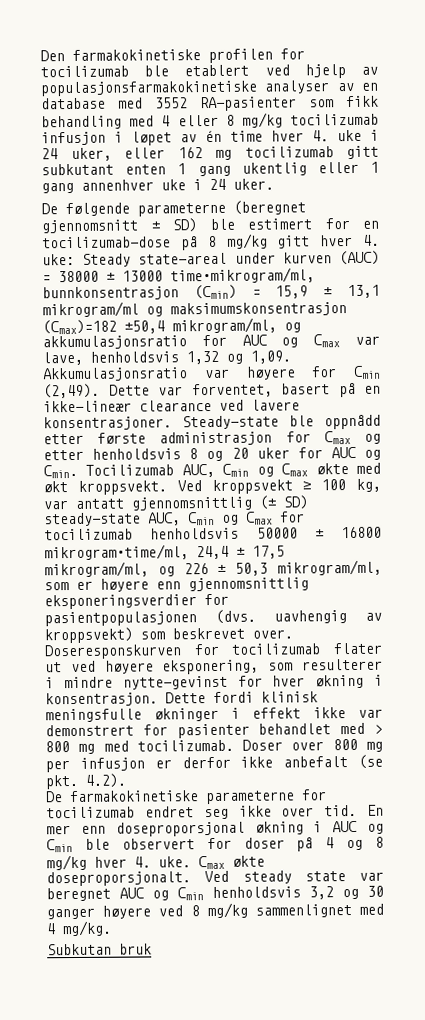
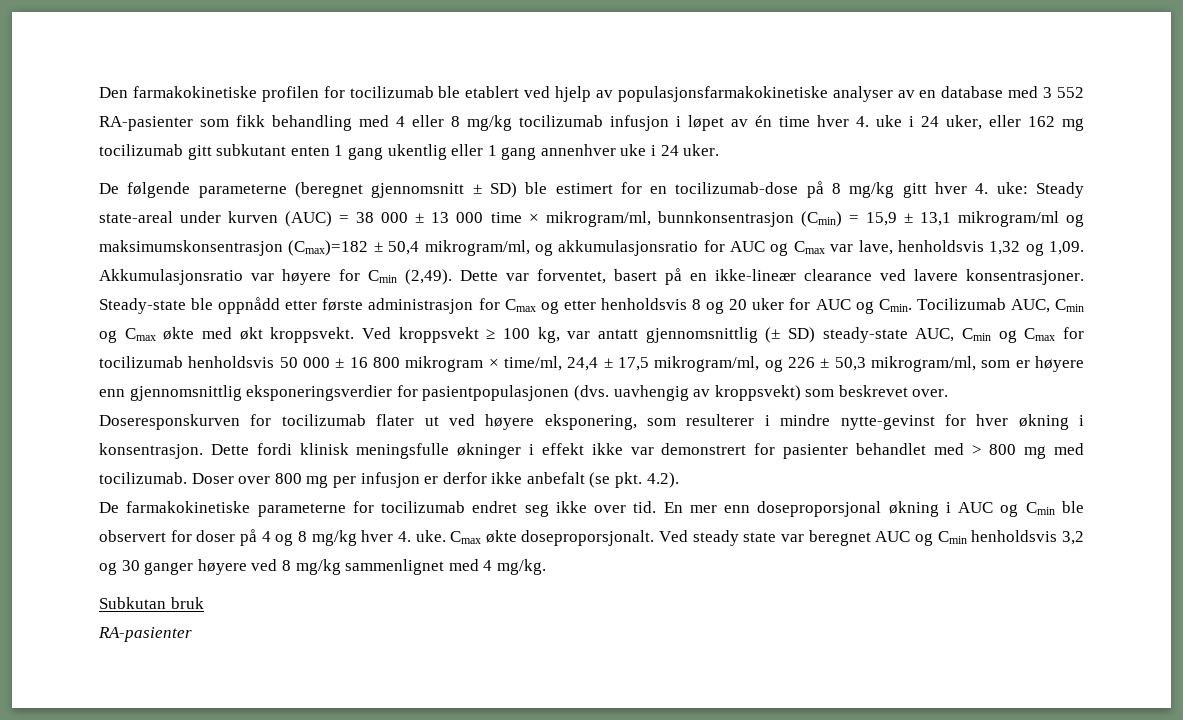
- Den farmakokinetiske profilen for tocilizumab ble etablert ved hjelp av populasjonsfarmakokinetiske analyser av en database med 3552 RA-pasienter som fikk behandling med 4 eller 8 mg/kg tocilizumab infusjon i løpet av én time hver 4. uke i 24 uker, eller 162 mg tocilizumab gitt subkutant enten 1 gang ukentlig eller 1 gang annenhver uke i 24 uker.
+ Den farmakokinetiske profilen for tocilizumab ble etablert ved hjelp av populasjonsfarmakokinetiske analyser av en database med 3 552 RA-pasienter som fikk behandling med 4 eller 8 mg/kg tocilizumab infusjon i løpet av én time hver 4. uke i 24 uker, eller 162 mg tocilizumab gitt subkutant enten 1 gang ukentlig eller 1 gang annenhver uke i 24 uker.
- De følgende parameterne (beregnet gjennomsnitt ± SD) ble estimert for en tocilizumab-dose på 8 mg/kg gitt hver 4. uke: Steady state-areal under kurven (AUC) = 38000 ± 13000 time•mikrogram/ml, bunnkonsentrasjon (Cmin) = 15,9 ± 13,1 mikrogram/ml og maksimumskonsentrasjon (Cmax)=182 ±50,4 mikrogram/ml, og akkumulasjonsratio for AUC og Cmax var lave, henholdsvis 1,32 og 1,09.
+ De følgende parameterne (beregnet gjennomsnitt ± SD) ble estimert for en tocilizumab-dose på 8 mg/kg gitt hver 4. uke: Steady state-areal under kurven (AUC) = 38 000 ± 13 000 time × mikrogram/ml, bunnkonsentrasjon (Cmin) = 15,9 ± 13,1 mikrogram/ml og maksimumskonsentrasjon (Cmax)=182 ± 50,4 mikrogram/ml, og akkumulasjonsratio for AUC og Cmax var lave, henholdsvis 1,32 og 1,09.
- Ved kroppsvekt ≥ 100 kg, var antatt gjennomsnittlig (± SD) steady-state AUC, Cmin og Cmax for tocilizumab henholdsvis 50000 ± 16800 mikrogram•time/ml, 24,4 ± 17,5 mikrogram/ml, og 226 ± 50,3 mikrogram/ml, som er høyere enn gjennomsnittlig eksponeringsverdier for pasientpopulasjonen (dvs. uavhengig av kroppsvekt) som beskrevet over.
+ Ved kroppsvekt ≥ 100 kg, var antatt gjennomsnittlig (± SD) steady-state AUC, Cmin og Cmax for tocilizumab henholdsvis 50 000 ± 16 800 mikrogram × time/ml, 24,4 ± 17,5 mikrogram/ml, og 226 ± 50,3 mikrogram/ml, som er høyere enn gjennomsnittlig eksponeringsverdier for pasientpopulasjonen (dvs. uavhengig av kroppsvekt) som beskrevet over.
  Subkutan bruk
+ RA-pasienter

